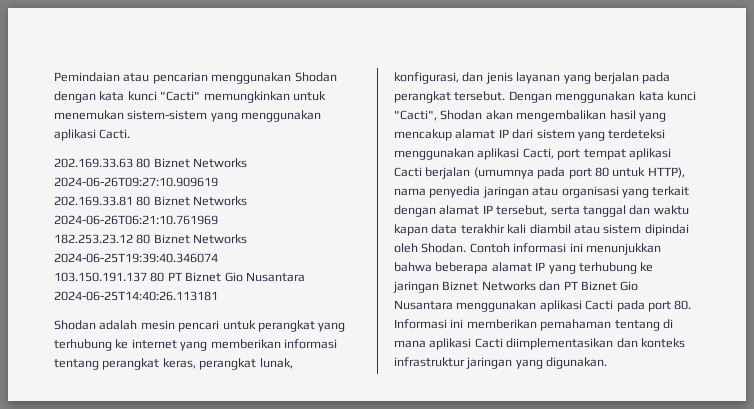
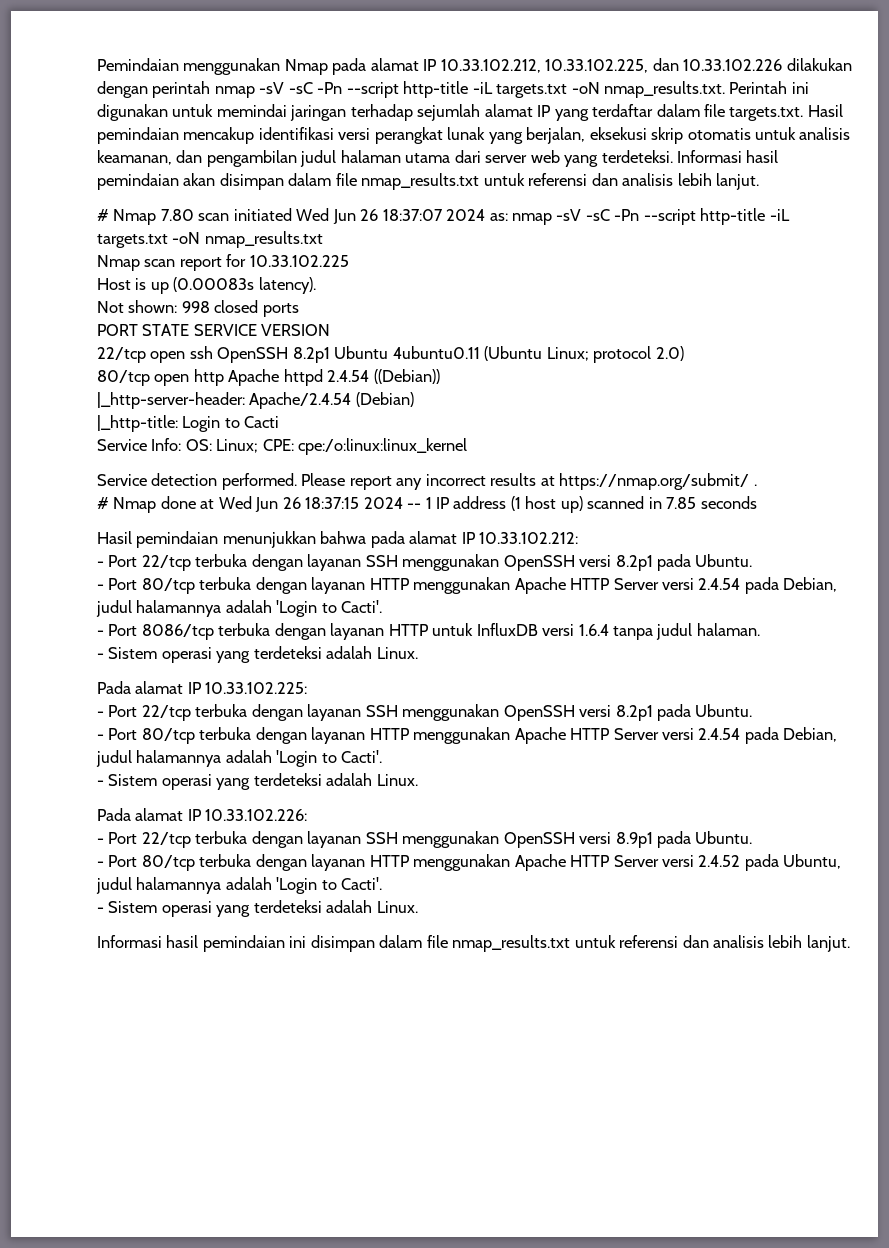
- Pemindaian atau pencarian menggunakan Shodan dengan kata kunci "Cacti" memungkinkan untuk menemukan sistem-sistem yang menggunakan aplikasi Cacti.
- 202.169.33.63 80 Biznet Networks 2024-06-26T09:27:10.909619
- 202.169.33.81 80 Biznet Networks 2024-06-26T06:21:10.761969
- 182.253.23.12 80 Biznet Networks 2024-06-25T19:39:40.346074
- 103.150.191.137 80 PT Biznet Gio Nusantara 2024-06-25T14:40:26.113181
- Shodan adalah mesin pencari untuk perangkat yang terhubung ke internet yang memberikan informasi tentang perangkat keras, perangkat lunak, konfigurasi, dan jenis layanan yang berjalan pada perangkat tersebut. Dengan menggunakan kata kunci "Cacti", Shodan akan mengembalikan hasil yang mencakup alamat IP dari sistem yang terdeteksi menggunakan aplikasi Cacti, port tempat aplikasi Cacti berjalan (umumnya pada port 80 untuk HTTP), nama penyedia jaringan atau organisasi yang terkait dengan alamat IP tersebut, serta tanggal dan waktu kapan data terakhir kali diambil atau sistem dipindai oleh Shodan. Contoh informasi ini menunjukkan bahwa beberapa alamat IP yang terhubung ke jaringan Biznet Networks dan PT Biznet Gio Nusantara menggunakan aplikasi Cacti pada port 80. Informasi ini memberikan pemahaman tentang di mana aplikasi Cacti diimplementasikan dan konteks infrastruktur jaringan yang digunakan.
+ Pemindaian menggunakan Nmap pada alamat IP 10.33.102.212, 10.33.102.225, dan 10.33.102.226 dilakukan dengan perintah nmap -sV -sC -Pn --script http-title -iL targets.txt -oN nmap_results.txt. Perintah ini digunakan untuk memindai jaringan terhadap sejumlah alamat IP yang terdaftar dalam file targets.txt. Hasil pemindaian mencakup identifikasi versi perangkat lunak yang berjalan, eksekusi skrip otomatis untuk analisis keamanan, dan pengambilan judul halaman utama dari server web yang terdeteksi. Informasi hasil pemindaian akan disimpan dalam file nmap_results.txt untuk referensi dan analisis lebih lanjut.
+ # Nmap 7.80 scan initiated Wed Jun 26 18:37:07 2024 as: nmap -sV -sC -Pn --script http-title -iL targets.txt -oN nmap_results.txt
+ Nmap scan report for 10.33.102.225
+ Host is up (0.00083s latency).
+ Not shown: 998 closed ports
+ PORT STATE SERVICE VERSION
+ 22/tcp open ssh OpenSSH 8.2p1 Ubuntu 4ubuntu0.11 (Ubuntu Linux; protocol 2.0)
+ 80/tcp open http Apache httpd 2.4.54 ((Debian))
+ |_http-server-header: Apache/2.4.54 (Debian)
+ |_http-title: Login to Cacti
+ Service Info: OS: Linux; CPE: cpe:/o:linux:linux_kernel
+ Service detection performed. Please report any incorrect results at https://nmap.org/submit/ .
+ # Nmap done at Wed Jun 26 18:37:15 2024 -- 1 IP address (1 host up) scanned in 7.85 seconds
+ Hasil pemindaian menunjukkan bahwa pada alamat IP 10.33.102.212:
+ - Port 22/tcp terbuka dengan layanan SSH menggunakan OpenSSH versi 8.2p1 pada Ubuntu.
+ - Port 80/tcp terbuka dengan layanan HTTP menggunakan Apache HTTP Server versi 2.4.54 pada Debian, judul halamannya adalah 'Login to Cacti'.
+ - Port 8086/tcp terbuka dengan layanan HTTP untuk InfluxDB versi 1.6.4 tanpa judul halaman.
+ - Sistem operasi yang terdeteksi adalah Linux.
+ Pada alamat IP 10.33.102.225:
+ - Port 22/tcp terbuka dengan layanan SSH menggunakan OpenSSH versi 8.2p1 pada Ubuntu.
+ - Port 80/tcp terbuka dengan layanan HTTP menggunakan Apache HTTP Server versi 2.4.54 pada Debian, judul halamannya adalah 'Login to Cacti'.
+ - Sistem operasi yang terdeteksi adalah Linux.
+ Pada alamat IP 10.33.102.226:
+ - Port 22/tcp terbuka dengan layanan SSH menggunakan OpenSSH versi 8.9p1 pada Ubuntu.
+ - Port 80/tcp terbuka dengan layanan HTTP menggunakan Apache HTTP Server versi 2.4.52 pada Ubuntu, judul halamannya adalah 'Login to Cacti'.
+ - Sistem operasi yang terdeteksi adalah Linux.
+ Informasi hasil pemindaian ini disimpan dalam file nmap_results.txt untuk referensi dan analisis lebih lanjut.

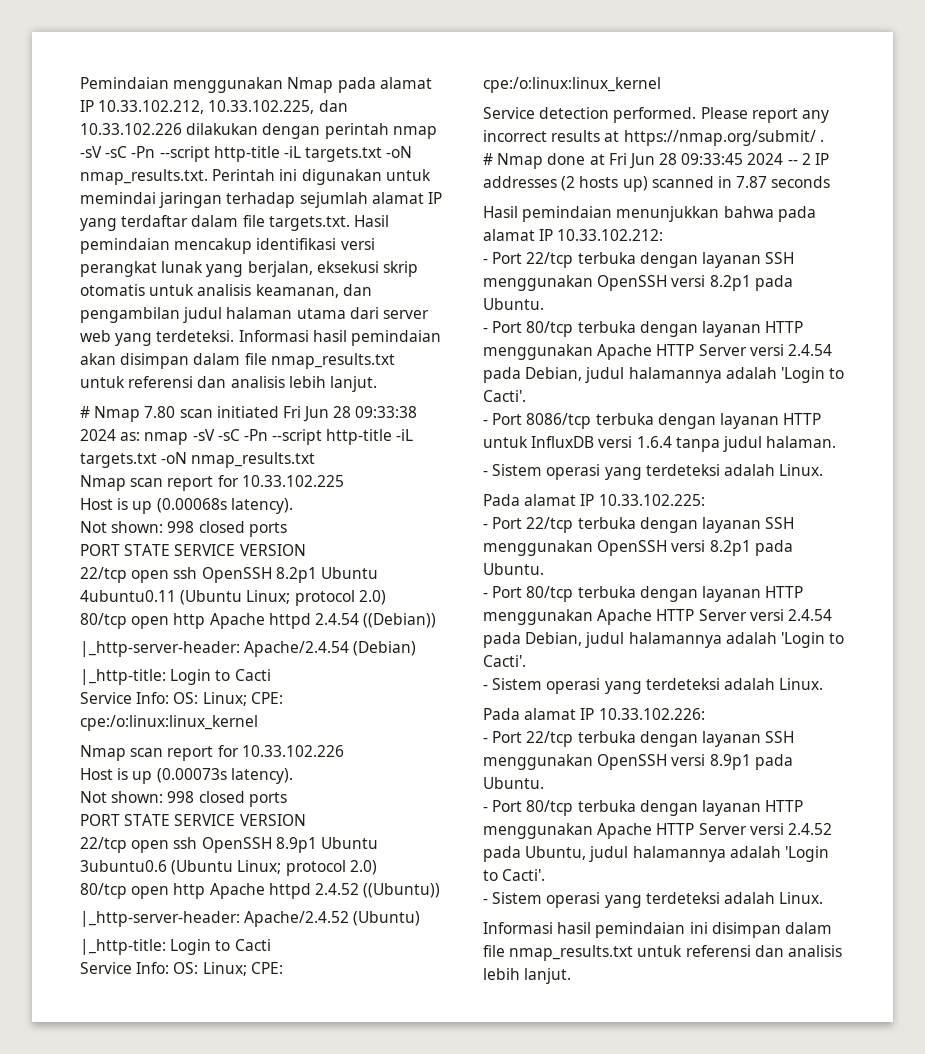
- # Nmap 7.80 scan initiated Wed Jun 26 18:37:07 2024 as: nmap -sV -sC -Pn --script http-title -iL targets.txt -oN nmap_results.txt
+ # Nmap 7.80 scan initiated Fri Jun 28 09:33:38 2024 as: nmap -sV -sC -Pn --script http-title -iL targets.txt -oN nmap_results.txt
- Host is up (0.00083s latency).
+ Host is up (0.00068s latency).
+ Nmap scan report for 10.33.102.226
+ Host is up (0.00073s latency).
+ Not shown: 998 closed ports
+ PORT STATE SERVICE VERSION
+ 22/tcp open ssh OpenSSH 8.9p1 Ubuntu 3ubuntu0.6 (Ubuntu Linux; protocol 2.0)
+ 80/tcp open http Apache httpd 2.4.52 ((Ubuntu))
+ |_http-server-header: Apache/2.4.52 (Ubuntu)
+ |_http-title: Login to Cacti
+ Service Info: OS: Linux; CPE: cpe:/o:linux:linux_kernel
- # Nmap done at Wed Jun 26 18:37:15 2024 -- 1 IP address (1 host up) scanned in 7.85 seconds
+ # Nmap done at Fri Jun 28 09:33:45 2024 -- 2 IP addresses (2 hosts up) scanned in 7.87 seconds

